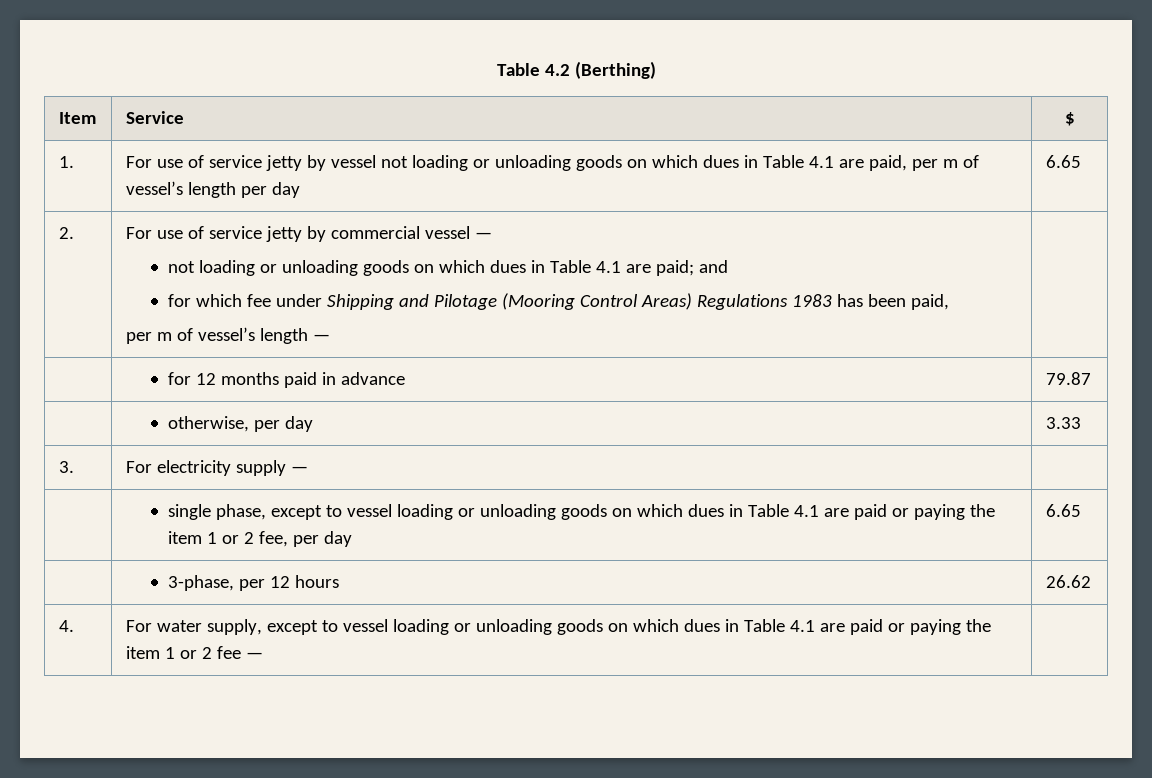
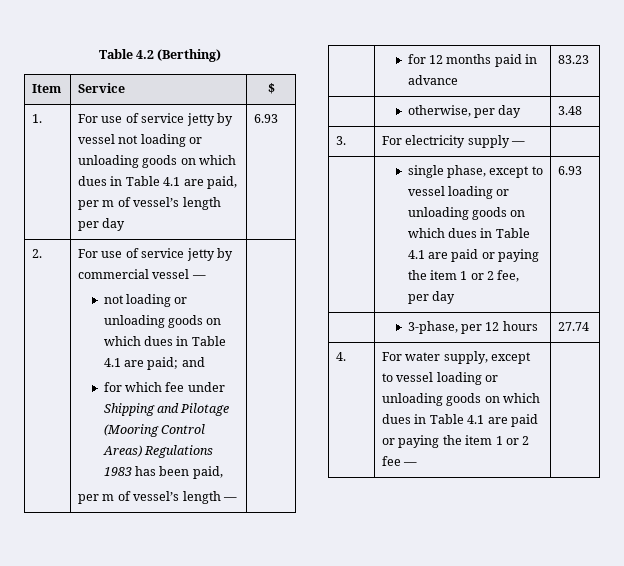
- 1. | For use of service jetty by vessel not loading or unloading goods on which dues in Table 4.1 are paid, per m of vessel’s length per day | 6.65
+ 1. | For use of service jetty by vessel not loading or unloading goods on which dues in Table 4.1 are paid, per m of vessel’s length per day | 6.93
- | for 12 months paid in advance | 79.87
+ | for 12 months paid in advance | 83.23
- | otherwise, per day | 3.33
+ | otherwise, per day | 3.48
- | single phase, except to vessel loading or unloading goods on which dues in Table 4.1 are paid or paying the item 1 or 2 fee, per day | 6.65
+ | single phase, except to vessel loading or unloading goods on which dues in Table 4.1 are paid or paying the item 1 or 2 fee, per day | 6.93
- | 3-phase, per 12 hours | 26.62
+ | 3-phase, per 12 hours | 27.74

